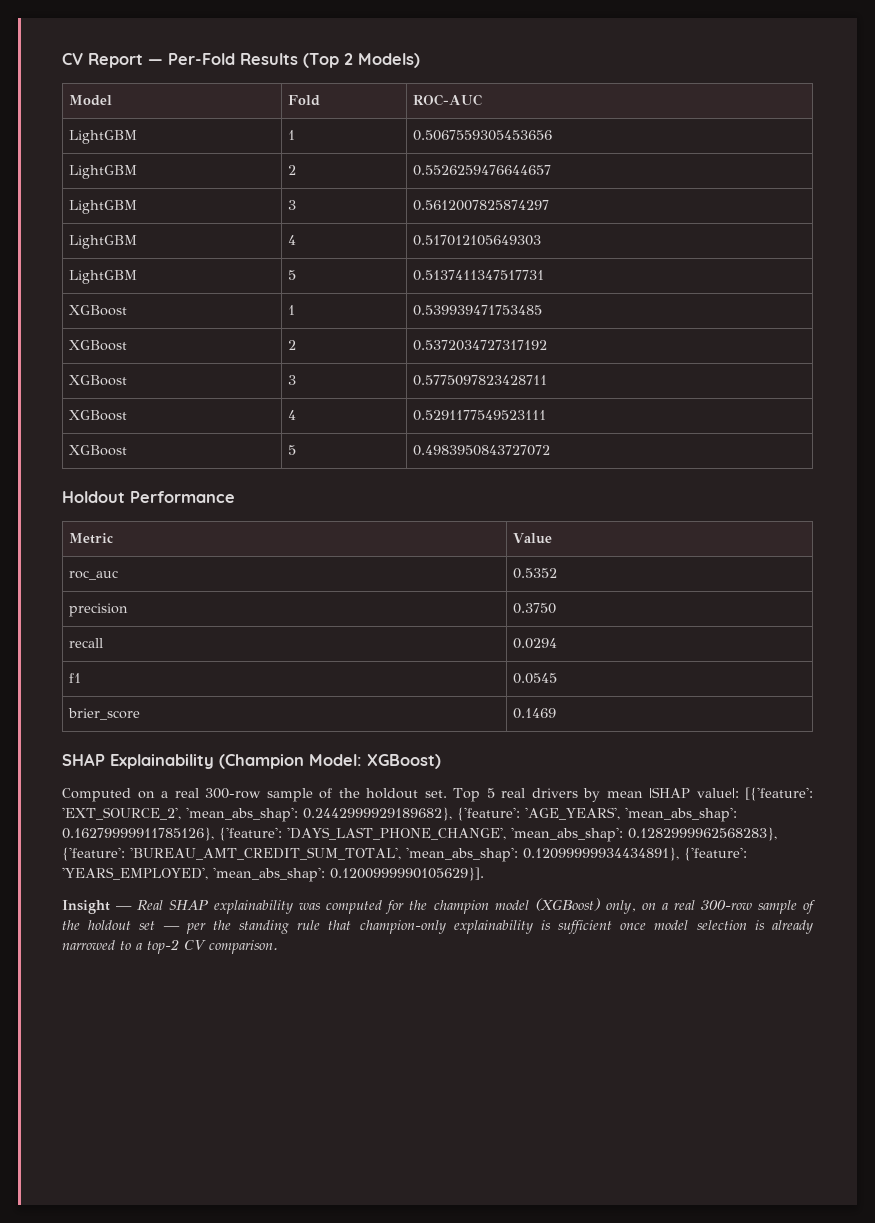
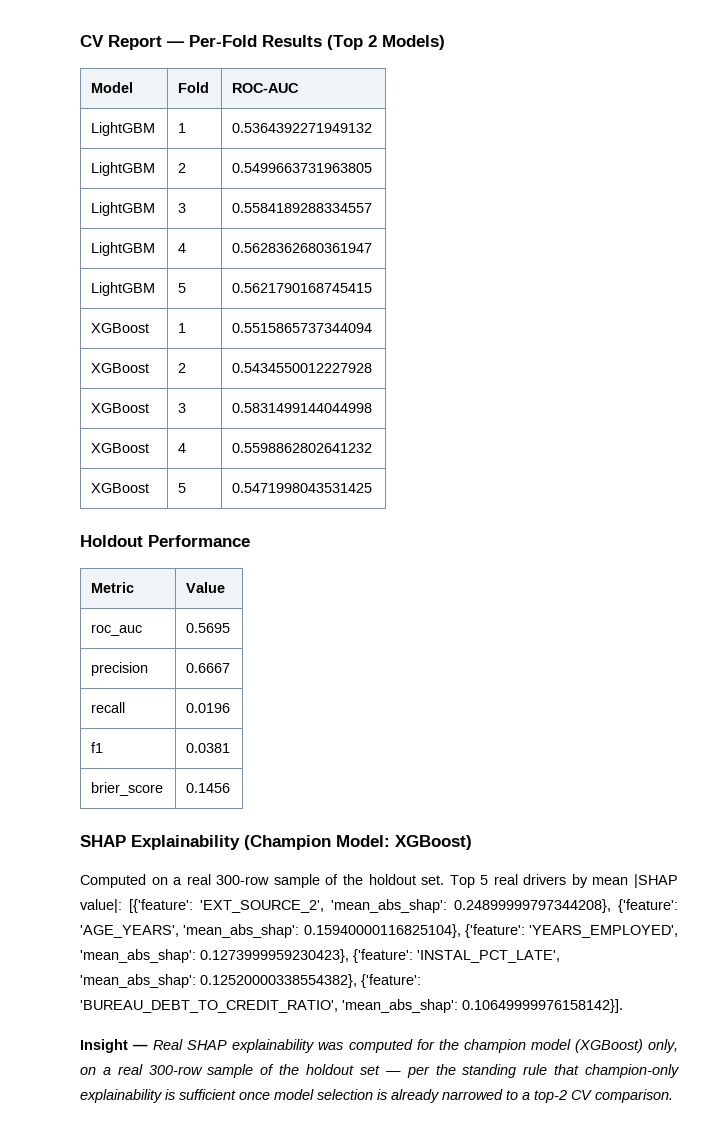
- LightGBM | 1 | 0.5067559305453656
+ LightGBM | 1 | 0.5364392271949132
- LightGBM | 2 | 0.5526259476644657
+ LightGBM | 2 | 0.5499663731963805
- LightGBM | 3 | 0.5612007825874297
+ LightGBM | 3 | 0.5584189288334557
- LightGBM | 4 | 0.517012105649303
+ LightGBM | 4 | 0.5628362680361947
- LightGBM | 5 | 0.5137411347517731
+ LightGBM | 5 | 0.5621790168745415
- XGBoost | 1 | 0.539939471753485
+ XGBoost | 1 | 0.5515865737344094
- XGBoost | 2 | 0.5372034727317192
+ XGBoost | 2 | 0.5434550012227928
- XGBoost | 3 | 0.5775097823428711
+ XGBoost | 3 | 0.5831499144044998
- XGBoost | 4 | 0.5291177549523111
+ XGBoost | 4 | 0.5598862802641232
- XGBoost | 5 | 0.4983950843727072
+ XGBoost | 5 | 0.5471998043531425
- roc_auc | 0.5352
+ roc_auc | 0.5695
- precision | 0.3750
+ precision | 0.6667
- recall | 0.0294
+ recall | 0.0196
- f1 | 0.0545
+ f1 | 0.0381
- brier_score | 0.1469
+ brier_score | 0.1456
- Top 5 real drivers by mean |SHAP value|: [{'feature': 'EXT_SOURCE_2', 'mean_abs_shap': 0.2442999929189682}, {'feature': 'AGE_YEARS', 'mean_abs_shap': 0.16279999911785126}, {'feature': 'DAYS_LAST_PHONE_CHANGE', 'mean_abs_shap': 0.1282999962568283}, {'feature': 'BUREAU_AMT_CREDIT_SUM_TOTAL', 'mean_abs_shap': 0.12099999934434891}, {'feature': 'YEARS_EMPLOYED', 'mean_abs_shap': 0.1200999990105629}].
+ Top 5 real drivers by mean |SHAP value|: [{'feature': 'EXT_SOURCE_2', 'mean_abs_shap': 0.24899999797344208}, {'feature': 'AGE_YEARS', 'mean_abs_shap': 0.15940000116825104}, {'feature': 'YEARS_EMPLOYED', 'mean_abs_shap': 0.1273999959230423}, {'feature': 'INSTAL_PCT_LATE', 'mean_abs_shap': 0.12520000338554382}, {'feature': 'BUREAU_DEBT_TO_CREDIT_RATIO', 'mean_abs_shap': 0.10649999976158142}].

